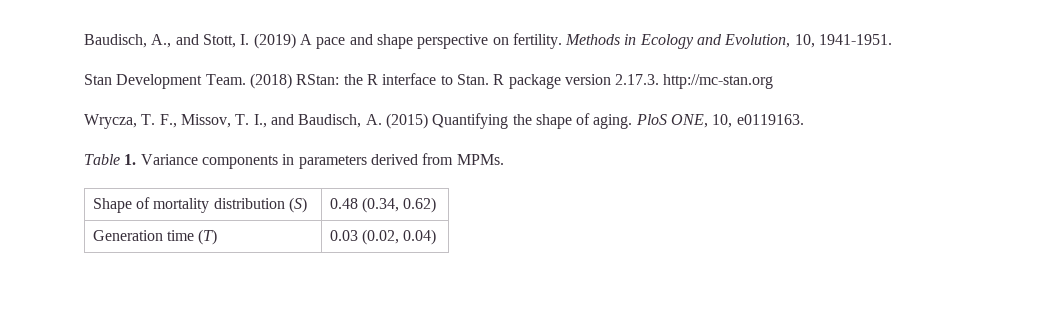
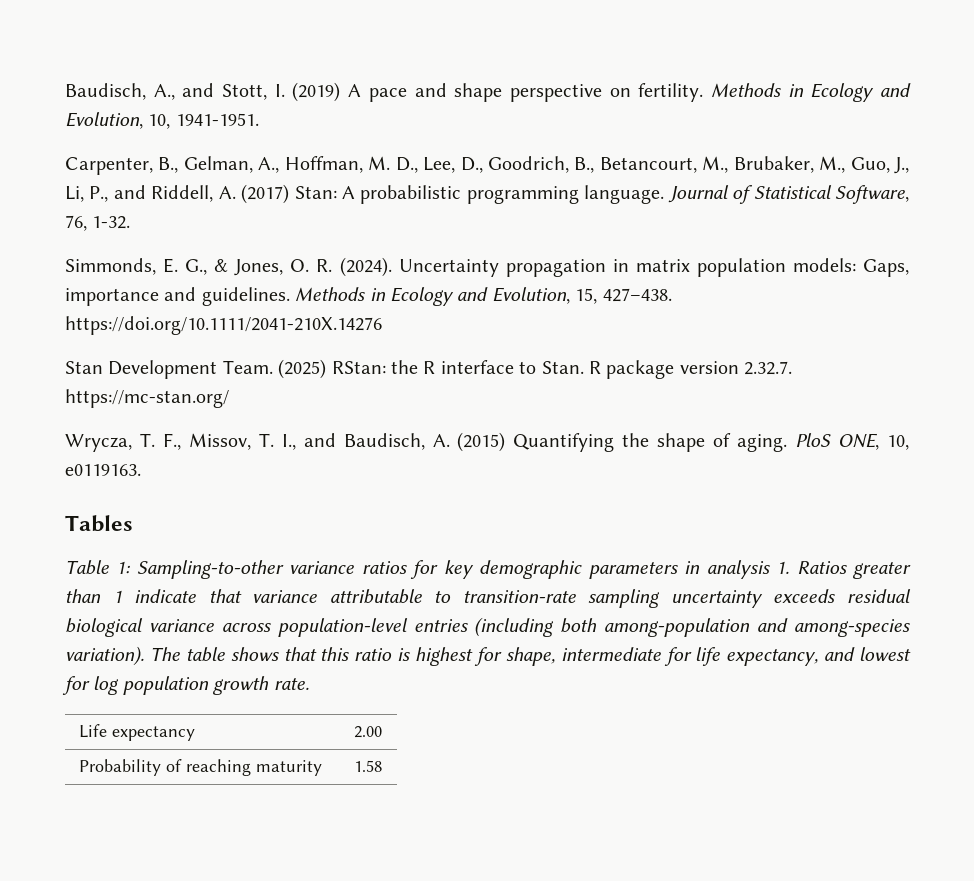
+ Carpenter, B., Gelman, A., Hoffman, M. D., Lee, D., Goodrich, B., Betancourt, M., Brubaker, M., Guo, J., Li, P., and Riddell, A. (2017) Stan: A probabilistic programming language. Journal of Statistical Software, 76, 1-32.
+ Simmonds, E. G., & Jones, O. R. (2024). Uncertainty propagation in matrix population models: Gaps, importance and guidelines. Methods in Ecology and Evolution, 15, 427–438. https://doi.org/10.1111/2041-210X.14276
- (2018) RStan: the R interface to Stan.
+ (2025) RStan: the R interface to Stan.
- R package version 2.17.3. http://mc-stan.org
+ R package version 2.32.7. https://mc-stan.org/
+ Tables
- Table 1. Variance components in parameters derived from MPMs.
- Shape of mortality distribution (S) | 0.48 (0.34, 0.62)
- Generation time (T) | 0.03 (0.02, 0.04)
+ Table 1: Sampling-to-other variance ratios for key demographic parameters in analysis 1. Ratios greater than 1 indicate that variance attributable to transition-rate sampling uncertainty exceeds residual biological variance across population-level entries (including both among-population and among-species variation). The table shows that this ratio is highest for shape, intermediate for life expectancy, and lowest for log population growth rate.
+ Life expectancy | 2.00
+ Probability of reaching maturity | 1.58

